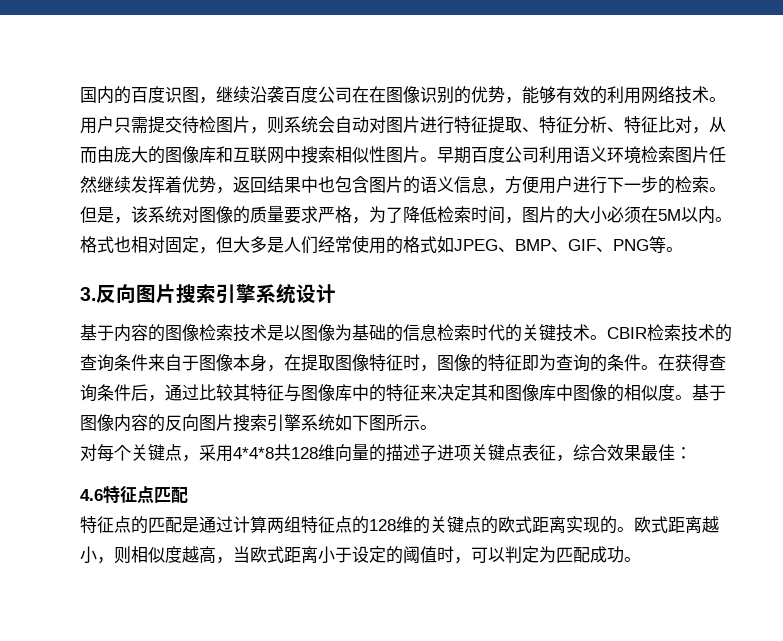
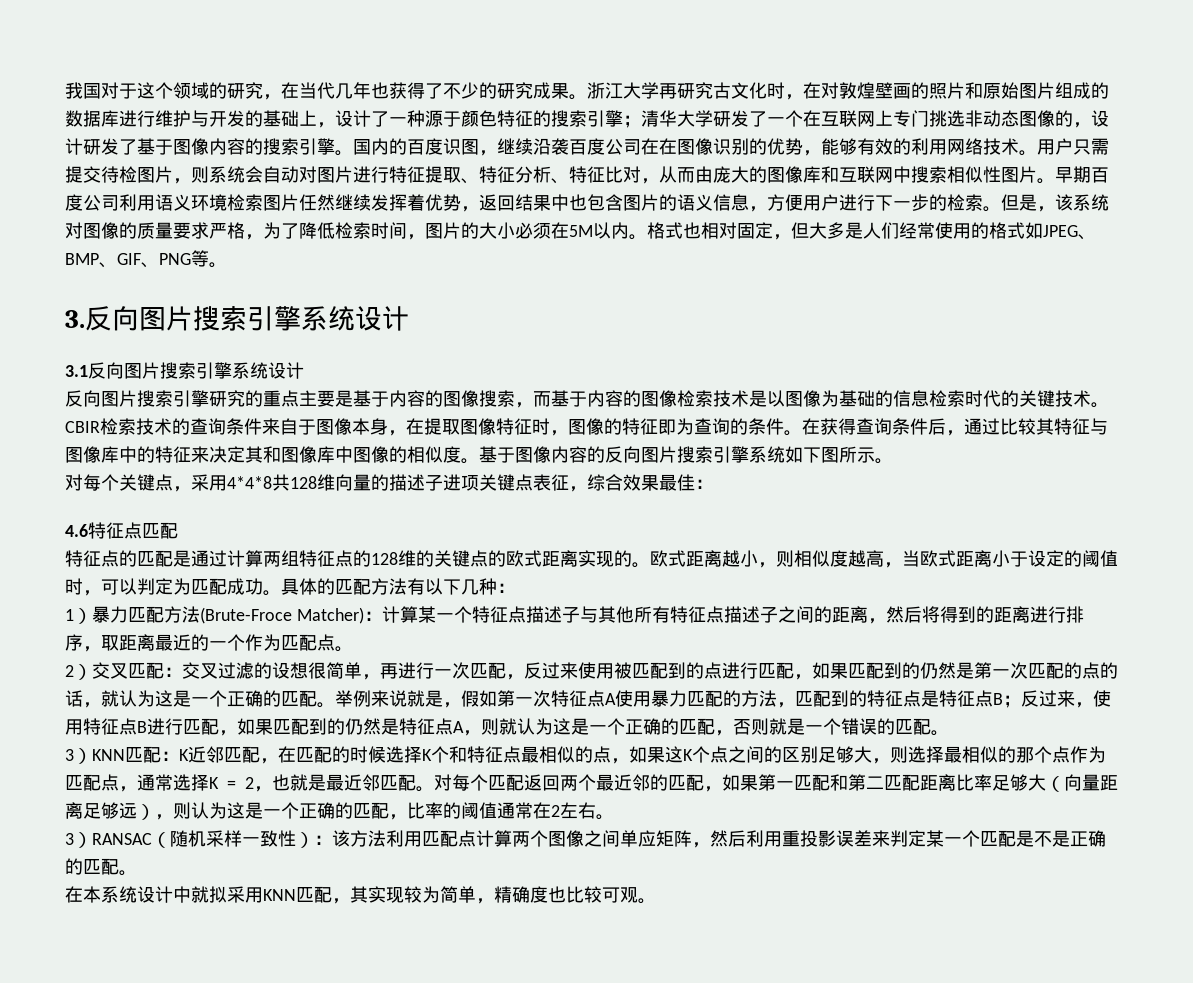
+ 我国对于这个领域的研究，在当代几年也获得了不少的研究成果。浙江大学再研究古文化时，在对敦煌壁画的照片和原始图片组成的数据库进行维护与开发的基础上，设计了一种源于颜色特征的搜索引擎；清华大学研发了一个在互联网上专门挑选非动态图像的，设计研发了基于图像内容的搜索引擎。
- 基于内容的图像检索技术是以图像为基础的信息检索时代的关键技术。
+ 3.1反向图片搜索引擎系统设计
+ 反向图片搜索引擎研究的重点主要是基于内容的图像搜索，而基于内容的图像检索技术是以图像为基础的信息检索时代的关键技术。
+ 具体的匹配方法有以下几种：
+ 1）暴力匹配方法(Brute-Froce Matcher)：计算某一个特征点描述子与其他所有特征点描述子之间的距离，然后将得到的距离进行排序，取距离最近的一个作为匹配点。
+ 2）交叉匹配：交叉过滤的设想很简单，再进行一次匹配，反过来使用被匹配到的点进行匹配，如果匹配到的仍然是第一次匹配的点的话，就认为这是一个正确的匹配。举例来说就是，假如第一次特征点A使用暴力匹配的方法，匹配到的特征点是特征点B；反过来，使用特征点B进行匹配，如果匹配到的仍然是特征点A，则就认为这是一个正确的匹配，否则就是一个错误的匹配。
+ 3）KNN匹配：K近邻匹配，在匹配的时候选择K个和特征点最相似的点，如果这K个点之间的区别足够大，则选择最相似的那个点作为匹配点，通常选择K = 2，也就是最近邻匹配。对每个匹配返回两个最近邻的匹配，如果第一匹配和第二匹配距离比率足够大（向量距离足够远），则认为这是一个正确的匹配，比率的阈值通常在2左右。
+ 3）RANSAC（随机采样一致性）：该方法利用匹配点计算两个图像之间单应矩阵，然后利用重投影误差来判定某一个匹配是不是正确的匹配。
+ 在本系统设计中就拟采用KNN匹配，其实现较为简单，精确度也比较可观。

